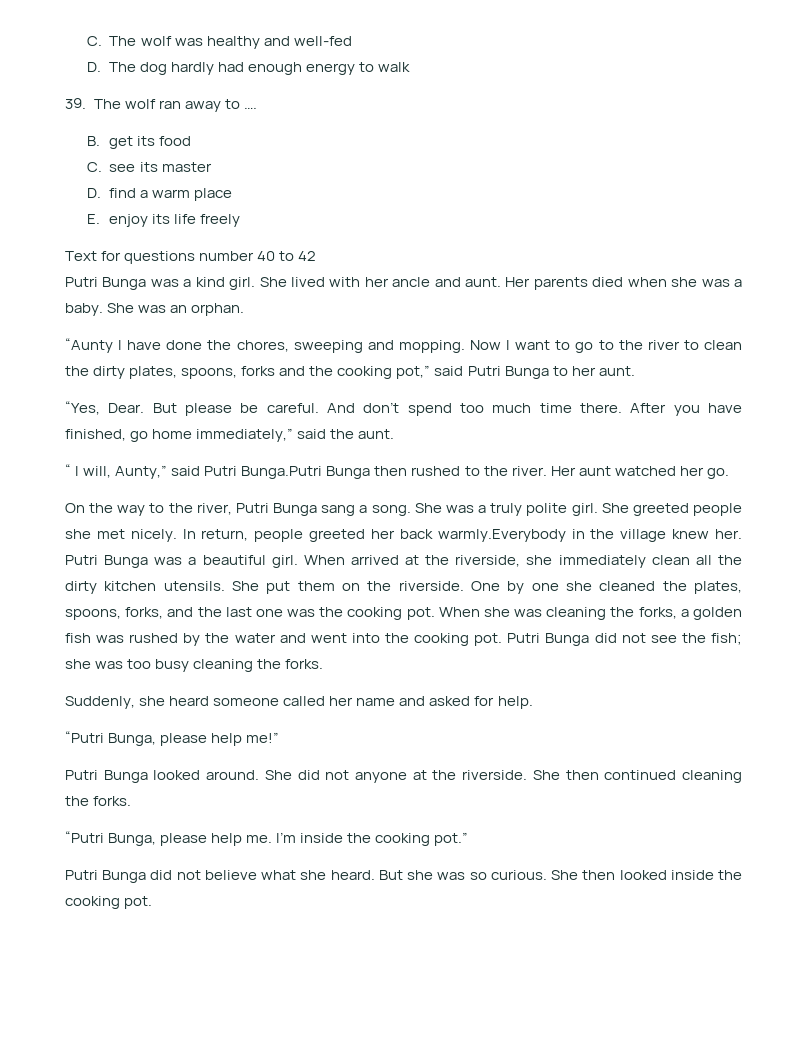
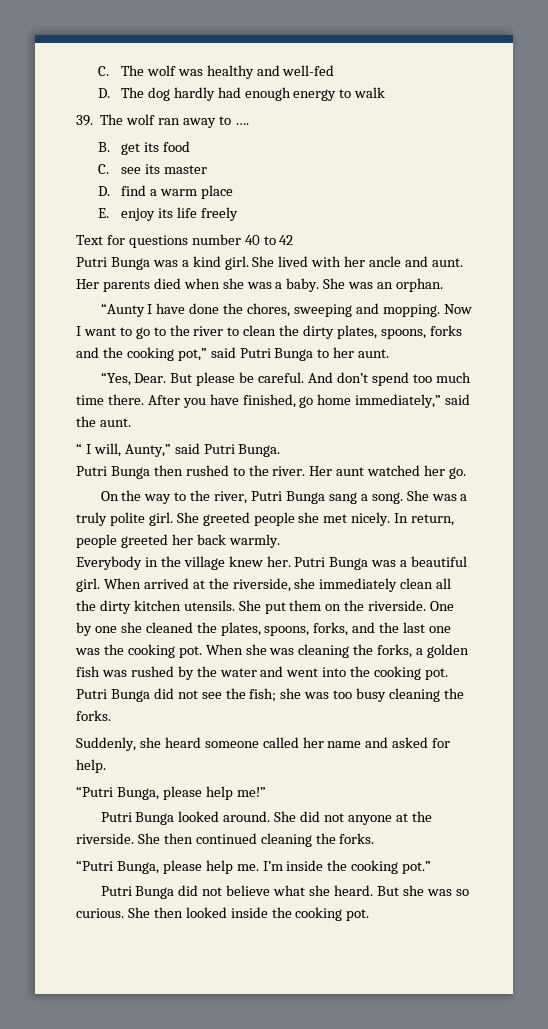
- “ I will, Aunty,” said Putri Bunga.Putri Bunga then rushed to the river.
+ “ I will, Aunty,” said Putri Bunga.
+ Putri Bunga then rushed to the river.
- In return, people greeted her back warmly.Everybody in the village knew her.
+ In return, people greeted her back warmly.
+ Everybody in the village knew her.

